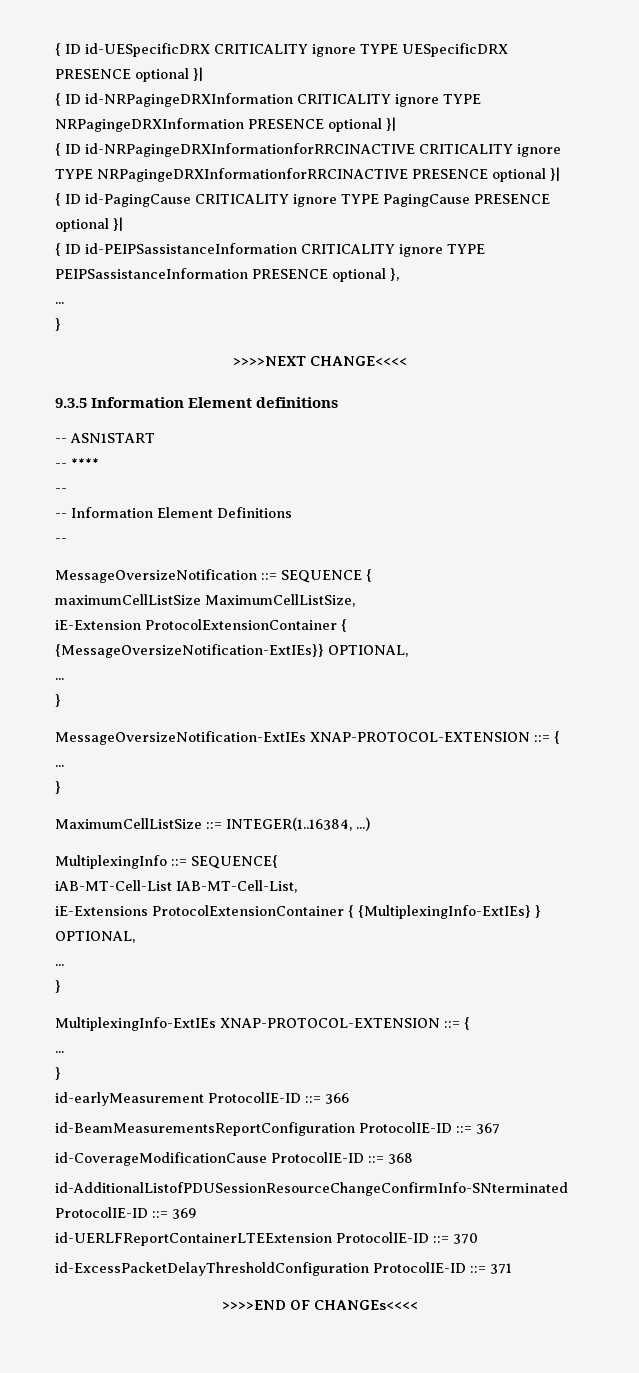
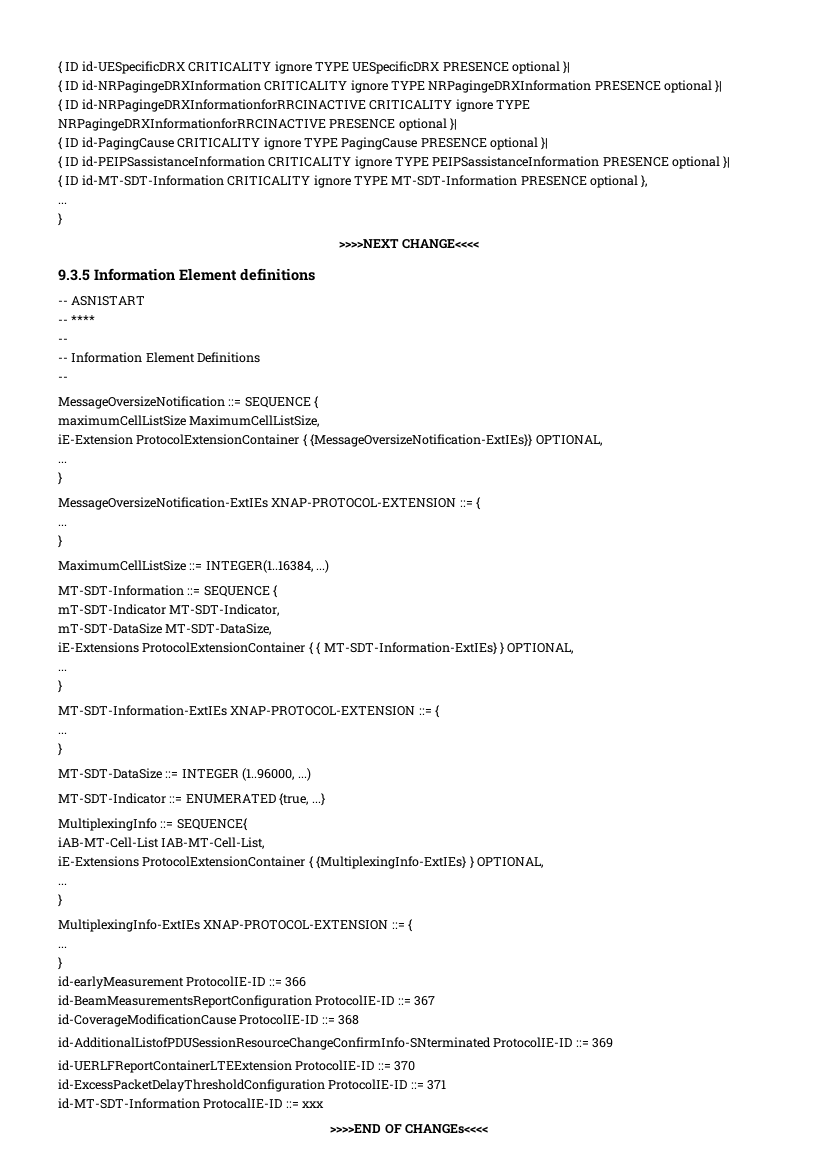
- { ID id-PEIPSassistanceInformation CRITICALITY ignore TYPE PEIPSassistanceInformation PRESENCE optional },
+ { ID id-PEIPSassistanceInformation CRITICALITY ignore TYPE PEIPSassistanceInformation PRESENCE optional }|
+ { ID id-MT-SDT-Information CRITICALITY ignore TYPE MT-SDT-Information PRESENCE optional },
+ MT-SDT-Information ::= SEQUENCE {
+ mT-SDT-Indicator MT-SDT-Indicator,
+ mT-SDT-DataSize MT-SDT-DataSize,
+ iE-Extensions ProtocolExtensionContainer { { MT-SDT-Information-ExtIEs} } OPTIONAL,
+ ...
+ }
+ MT-SDT-Information-ExtIEs XNAP-PROTOCOL-EXTENSION ::= {
+ ...
+ }
+ MT-SDT-DataSize ::= INTEGER (1..96000, ...)
+ MT-SDT-Indicator ::= ENUMERATED {true, ...}
+ id-MT-SDT-Information ProtocalIE-ID ::= xxx

